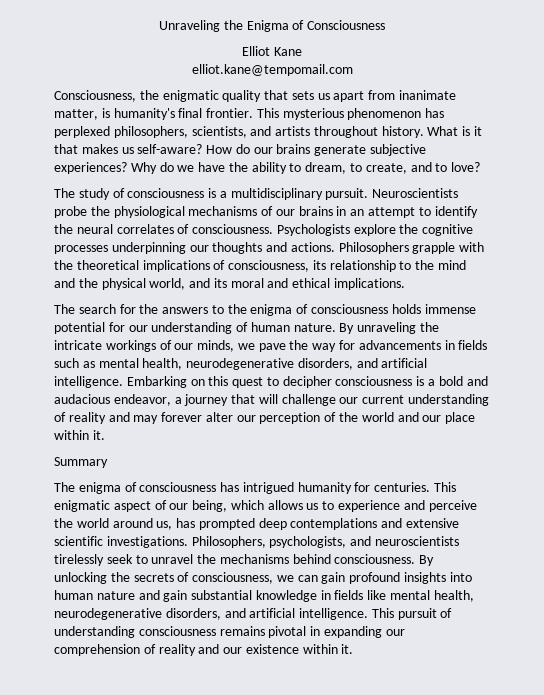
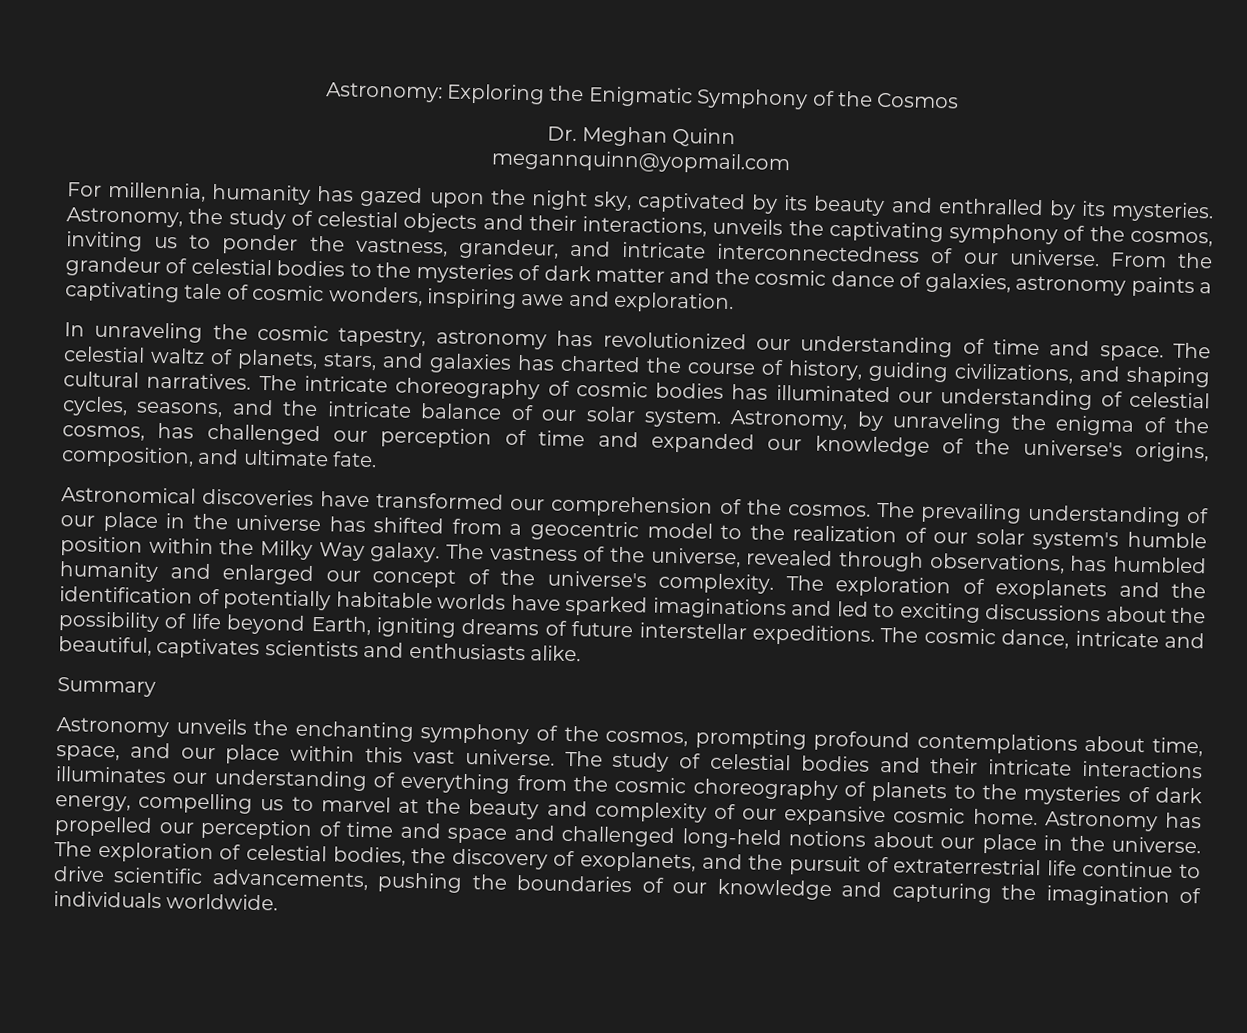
- Unraveling the Enigma of Consciousness
- Elliot Kane
- elliot.kane@tempomail.com
- Consciousness, the enigmatic quality that sets us apart from inanimate matter, is humanity's final frontier. This mysterious phenomenon has perplexed philosophers, scientists, and artists throughout history. What is it that makes us self-aware? How do our brains generate subjective experiences? Why do we have the ability to dream, to create, and to love?
- The study of consciousness is a multidisciplinary pursuit. Neuroscientists probe the physiological mechanisms of our brains in an attempt to identify the neural correlates of consciousness. Psychologists explore the cognitive processes underpinning our thoughts and actions. Philosophers grapple with the theoretical implications of consciousness, its relationship to the mind and the physical world, and its moral and ethical implications.
- The search for the answers to the enigma of consciousness holds immense potential for our understanding of human nature. By unraveling the intricate workings of our minds, we pave the way for advancements in fields such as mental health, neurodegenerative disorders, and artificial intelligence. Embarking on this quest to decipher consciousness is a bold and audacious endeavor, a journey that will challenge our current understanding of reality and may forever alter our perception of the world and our place within it.
+ Astronomy: Exploring the Enigmatic Symphony of the Cosmos
+ Dr. Meghan Quinn
+ megannquinn@yopmail.com
+ For millennia, humanity has gazed upon the night sky, captivated by its beauty and enthralled by its mysteries. Astronomy, the study of celestial objects and their interactions, unveils the captivating symphony of the cosmos, inviting us to ponder the vastness, grandeur, and intricate interconnectedness of our universe. From the grandeur of celestial bodies to the mysteries of dark matter and the cosmic dance of galaxies, astronomy paints a captivating tale of cosmic wonders, inspiring awe and exploration.
+ In unraveling the cosmic tapestry, astronomy has revolutionized our understanding of time and space. The celestial waltz of planets, stars, and galaxies has charted the course of history, guiding civilizations, and shaping cultural narratives. The intricate choreography of cosmic bodies has illuminated our understanding of celestial cycles, seasons, and the intricate balance of our solar system. Astronomy, by unraveling the enigma of the cosmos, has challenged our perception of time and expanded our knowledge of the universe's origins, composition, and ultimate fate.
+ Astronomical discoveries have transformed our comprehension of the cosmos. The prevailing understanding of our place in the universe has shifted from a geocentric model to the realization of our solar system's humble position within the Milky Way galaxy. The vastness of the universe, revealed through observations, has humbled humanity and enlarged our concept of the universe's complexity. The exploration of exoplanets and the identification of potentially habitable worlds have sparked imaginations and led to exciting discussions about the possibility of life beyond Earth, igniting dreams of future interstellar expeditions. The cosmic dance, intricate and beautiful, captivates scientists and enthusiasts alike.
  Summary
- The enigma of consciousness has intrigued humanity for centuries. This enigmatic aspect of our being, which allows us to experience and perceive the world around us, has prompted deep contemplations and extensive scientific investigations. Philosophers, psychologists, and neuroscientists tirelessly seek to unravel the mechanisms behind consciousness. By unlocking the secrets of consciousness, we can gain profound insights into human nature and gain substantial knowledge in fields like mental health, neurodegenerative disorders, and artificial intelligence. This pursuit of understanding consciousness remains pivotal in expanding our comprehension of reality and our existence within it.
+ Astronomy unveils the enchanting symphony of the cosmos, prompting profound contemplations about time, space, and our place within this vast universe. The study of celestial bodies and their intricate interactions illuminates our understanding of everything from the cosmic choreography of planets to the mysteries of dark energy, compelling us to marvel at the beauty and complexity of our expansive cosmic home. Astronomy has propelled our perception of time and space and challenged long-held notions about our place in the universe. The exploration of celestial bodies, the discovery of exoplanets, and the pursuit of extraterrestrial life continue to drive scientific advancements, pushing the boundaries of our knowledge and capturing the imagination of individuals worldwide.

